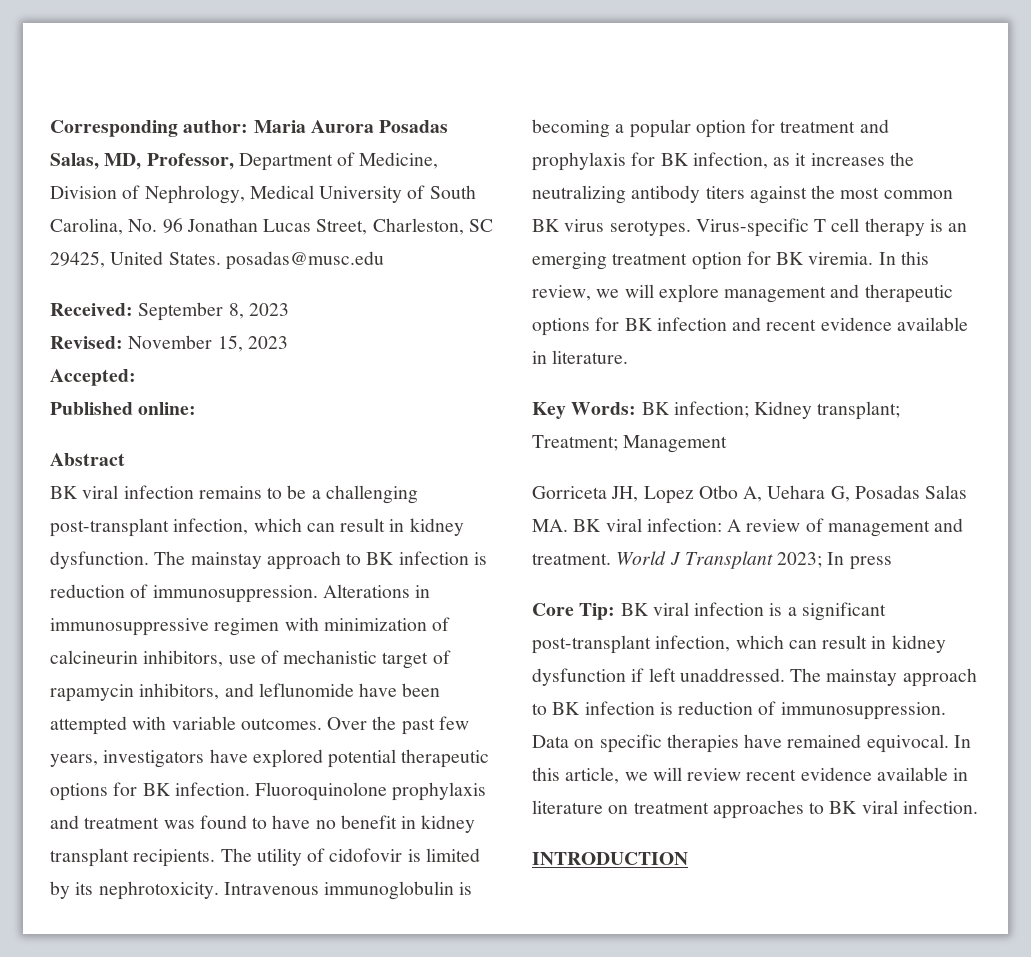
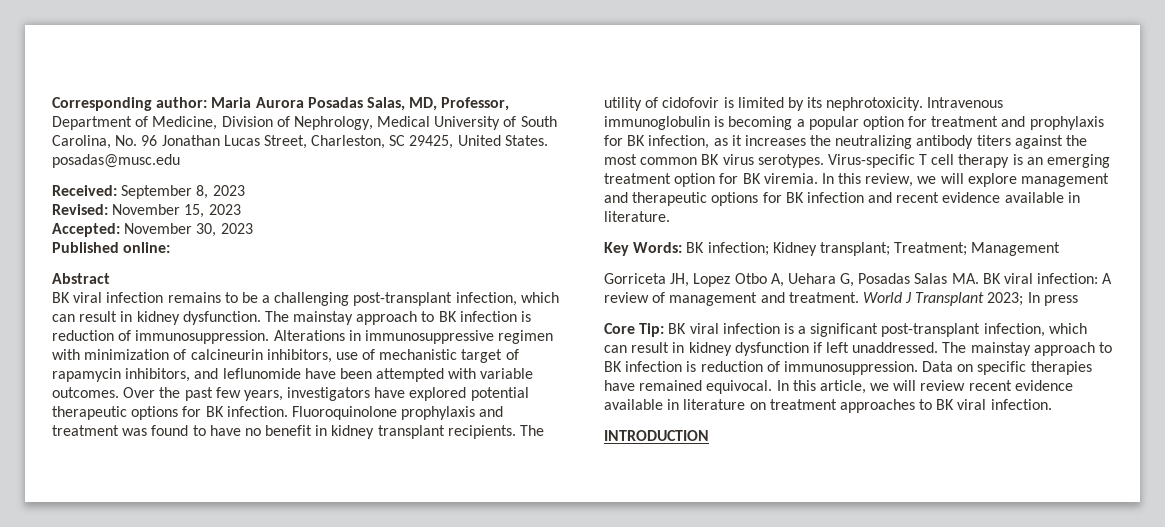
- Accepted:
+ Accepted: November 30, 2023

